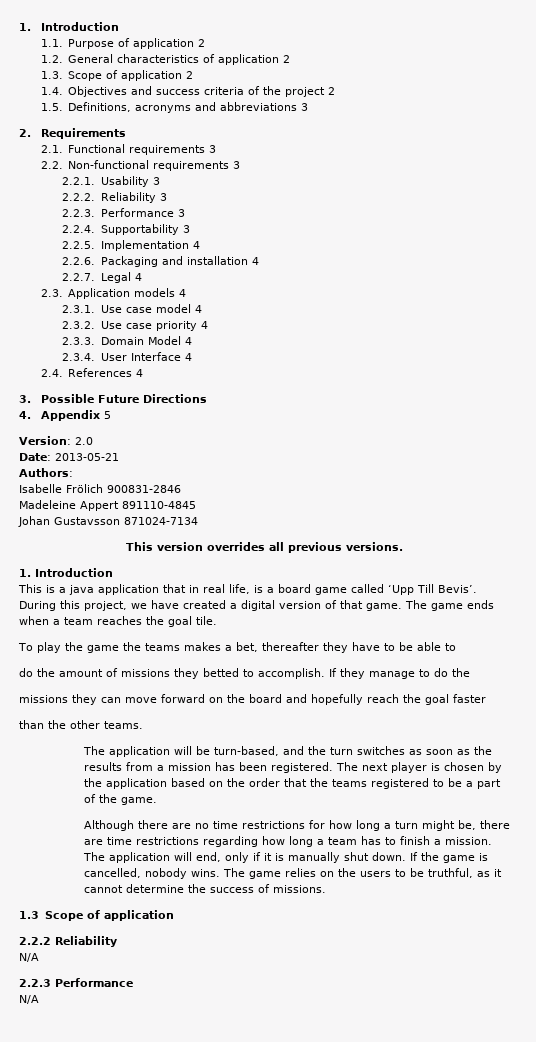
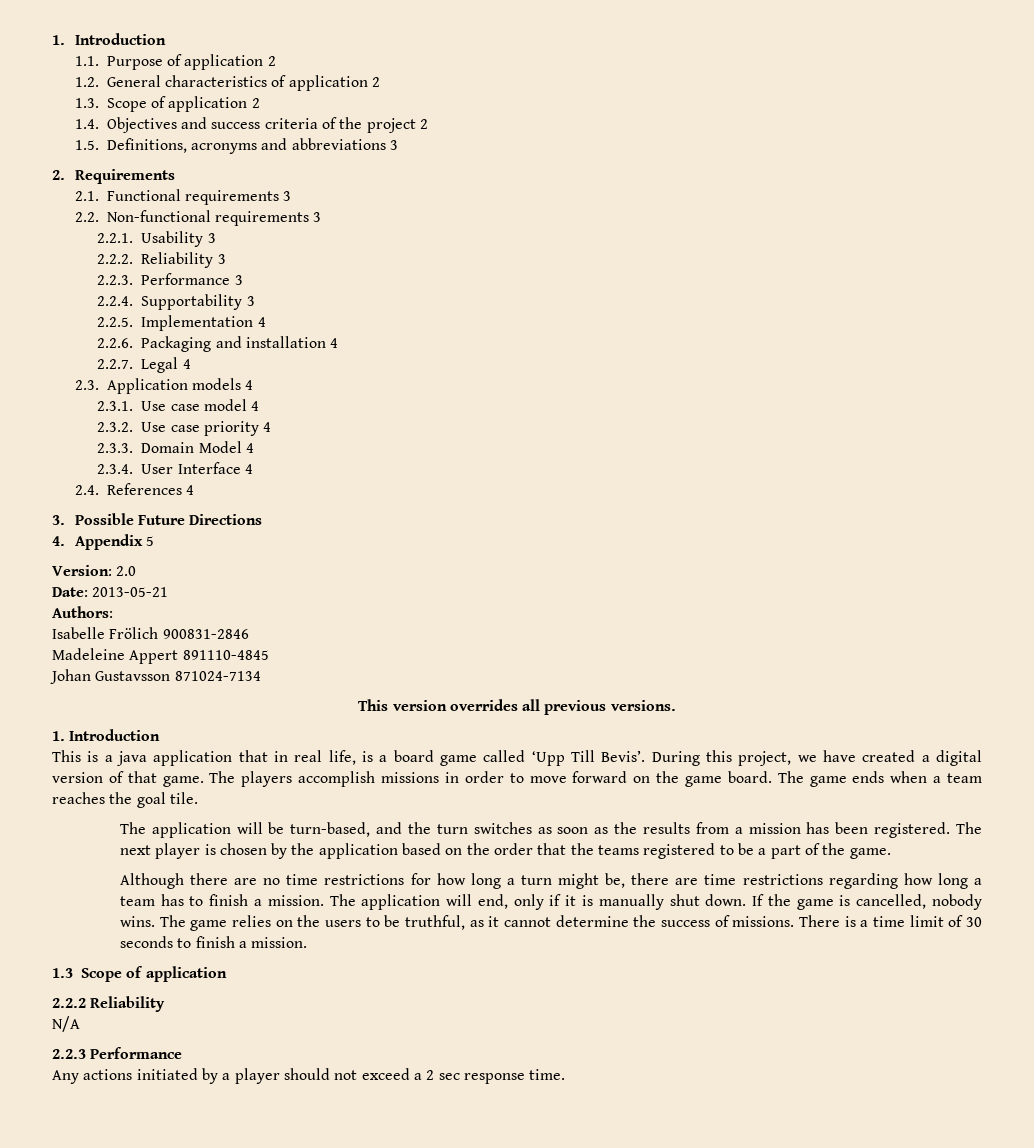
- The game ends when a team reaches the goal tile.
+ The players accomplish missions in order to move forward on the game board. The game ends when a team reaches the goal tile.
- To play the game the teams makes a bet, thereafter they have to be able to
- do the amount of missions they betted to accomplish. If they manage to do the
- missions they can move forward on the board and hopefully reach the goal faster
- than the other teams.
+ There is a time limit of 30 seconds to finish a mission.
  2.2.3 Performance
- N/A
+ Any actions initiated by a player should not exceed a 2 sec response time.

